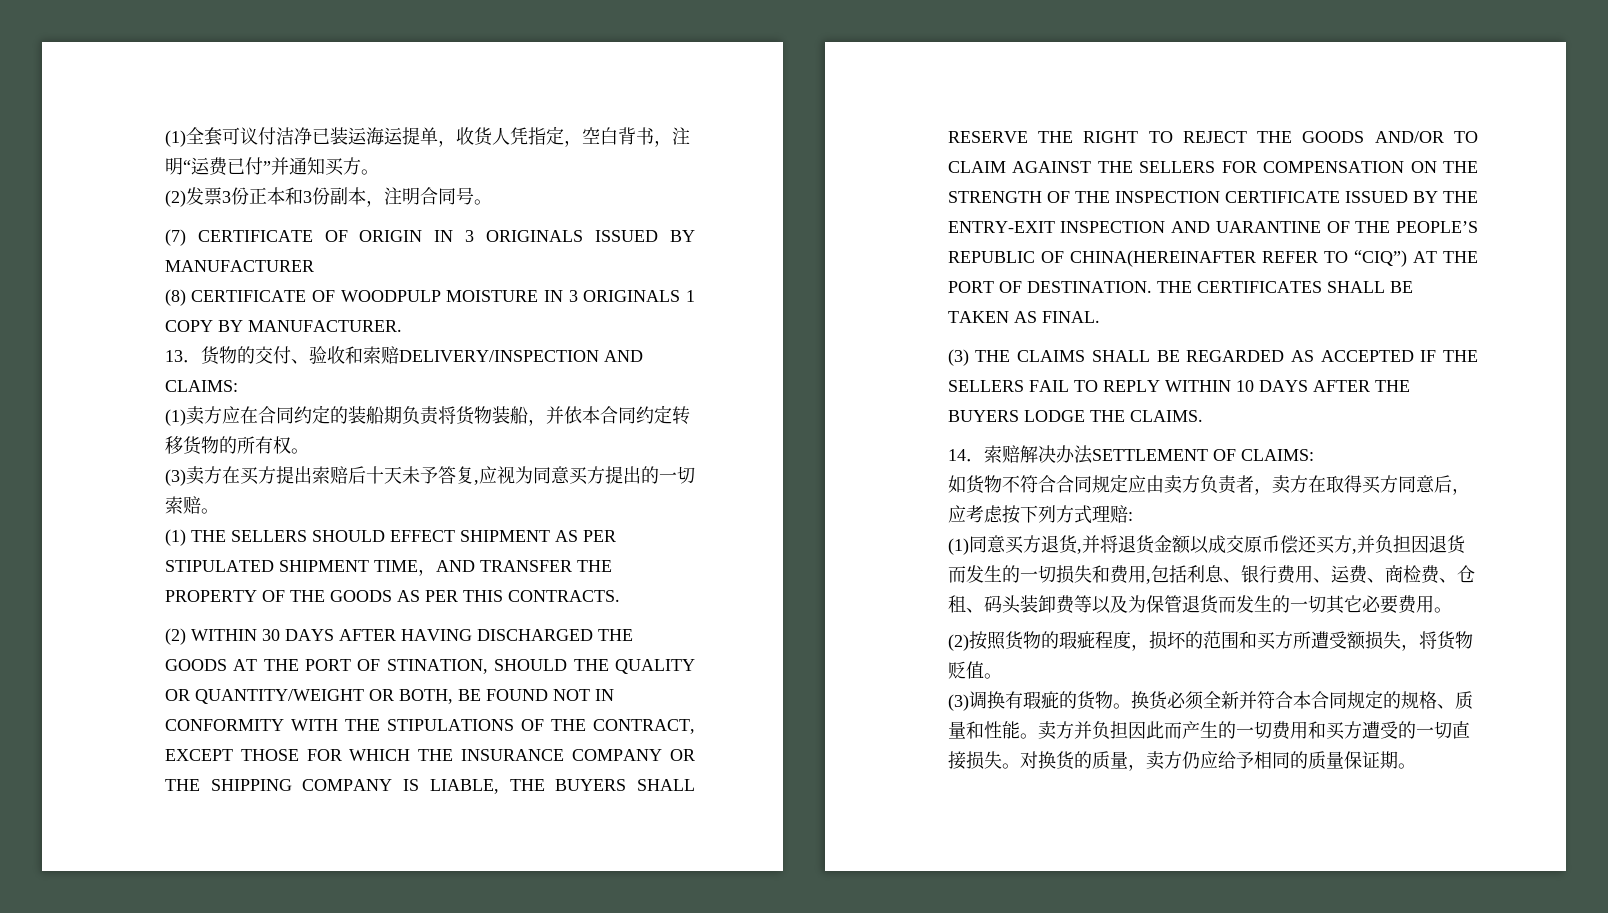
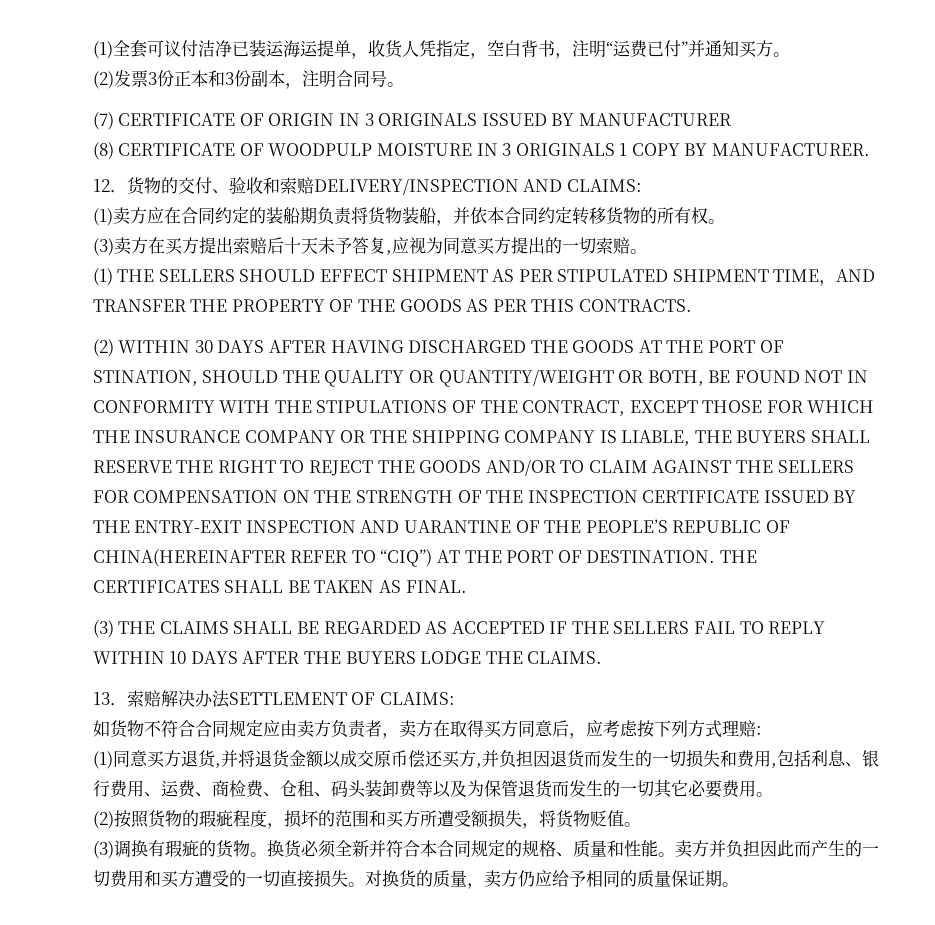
- 13．货物的交付、验收和索赔DELIVERY/INSPECTION AND CLAIMS:
+ 12．货物的交付、验收和索赔DELIVERY/INSPECTION AND CLAIMS:
- 14．索赔解决办法SETTLEMENT OF CLAIMS:
+ 13．索赔解决办法SETTLEMENT OF CLAIMS:

